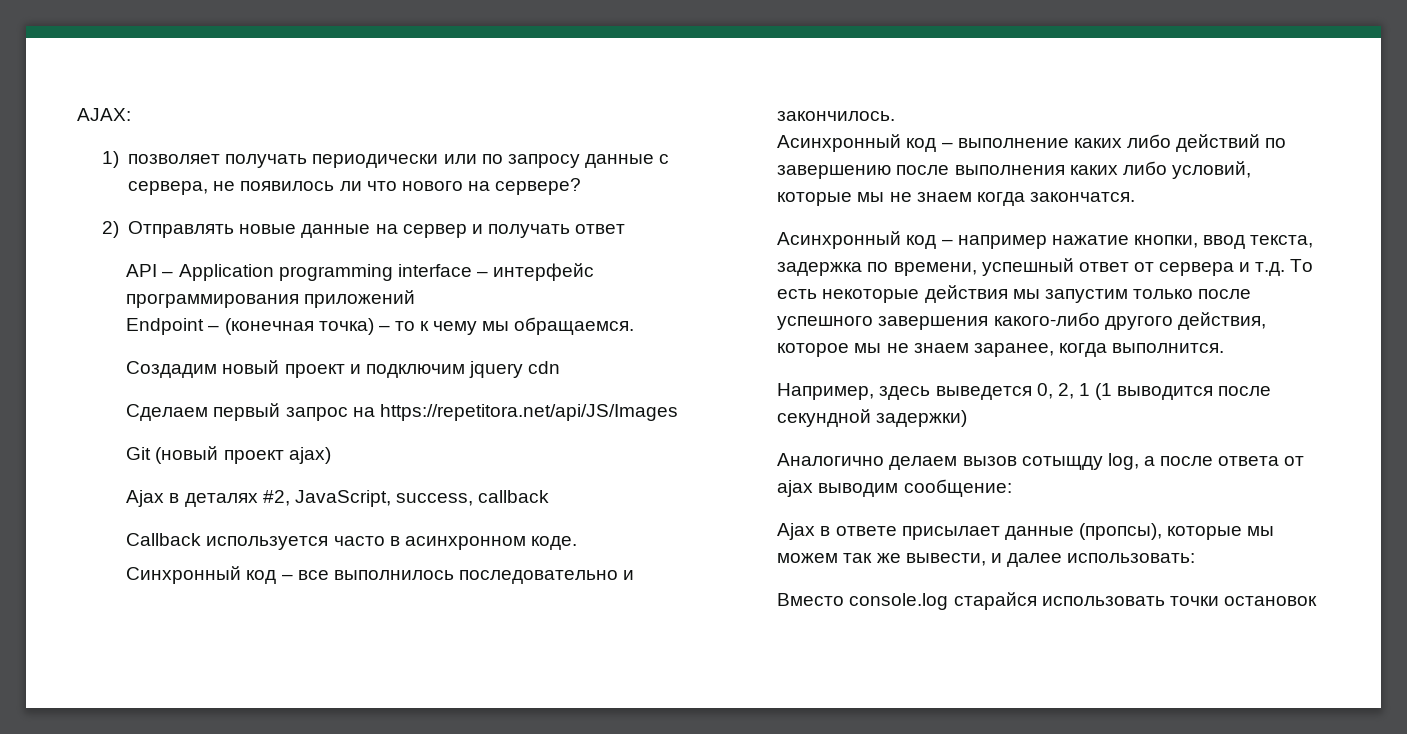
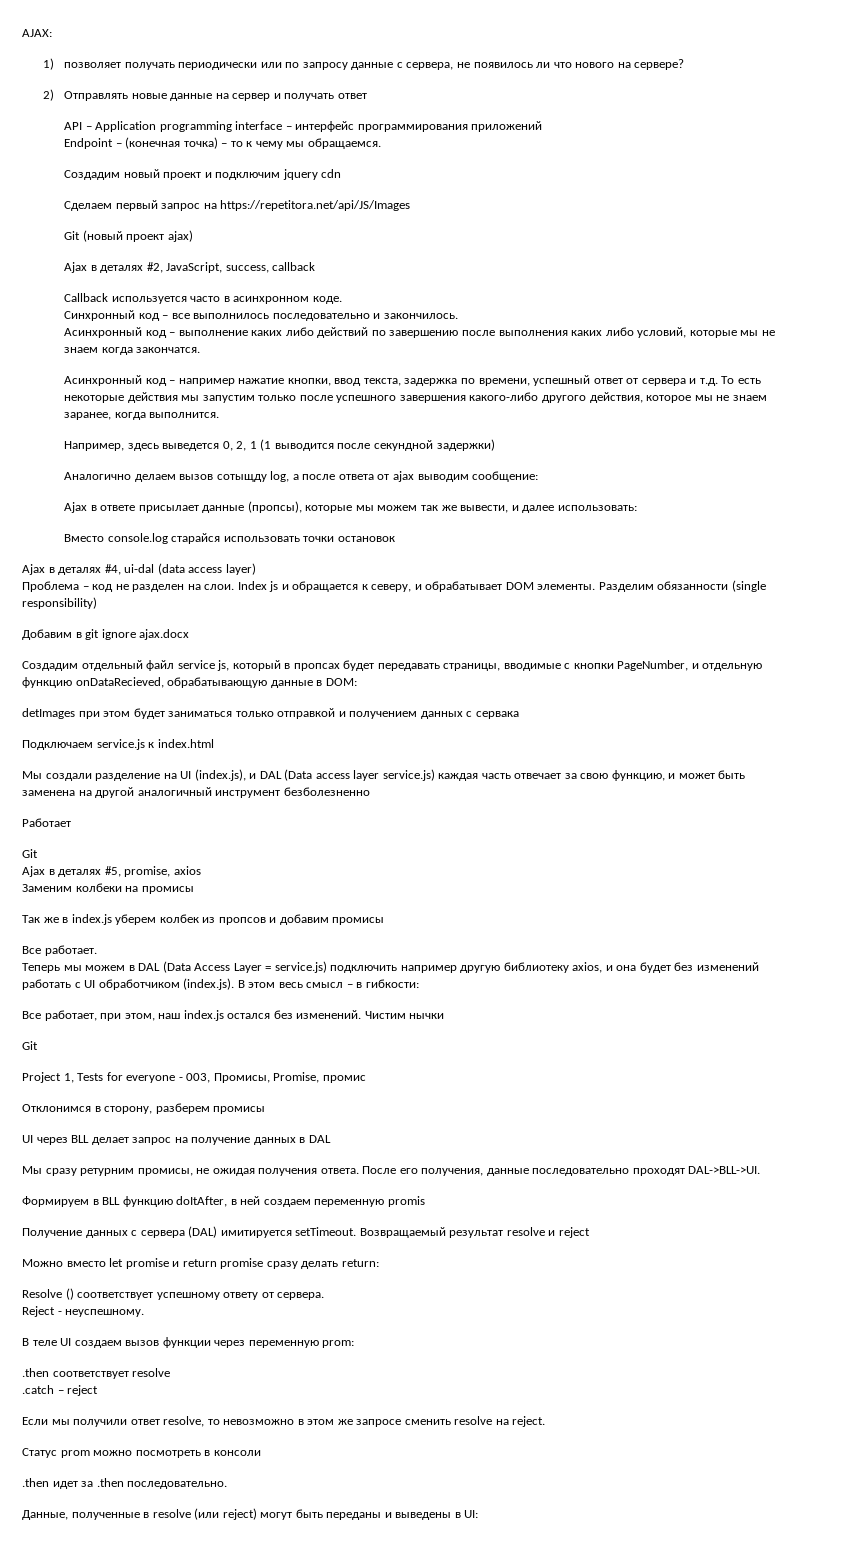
+ Ajax в деталях #4, ui-dal (data access layer)
+ Проблема – код не разделен на слои. Index js и обращается к северу, и обрабатывает DOM элементы. Разделим обязанности (single responsibility)
+ Добавим в git ignore ajax.docx
+ Создадим отдельный файл service js, который в пропсах будет передавать страницы, вводимые с кнопки PageNumber, и отдельную функцию onDataRecieved, обрабатывающую данные в DOM:
+ detImages при этом будет заниматься только отправкой и получением данных с сервака
+ Подключаем service.js к index.html
+ Мы создали разделение на UI (index.js), и DAL (Data access layer service.js) каждая часть отвечает за свою функцию, и может быть заменена на другой аналогичный инструмент безболезненно
+ Работает
+ Git
+ Ajax в деталях #5, promise, axios
+ Заменим колбеки на промисы
+ Так же в index.js уберем колбек из пропсов и добавим промисы
+ Все работает.
+ Теперь мы можем в DAL (Data Access Layer = service.js) подключить например другую библиотеку axios, и она будет без изменений работать с UI обработчиком (index.js). В этом весь смысл – в гибкости:
+ Все работает, при этом, наш index.js остался без изменений. Чистим нычки
+ Git
+ Project 1, Tests for everyone - 003, Промисы, Promise, промис
+ Отклонимся в сторону, разберем промисы
+ UI через BLL делает запрос на получение данных в DAL
+ Мы сразу ретурним промисы, не ожидая получения ответа. После его получения, данные последовательно проходят DAL->BLL->UI.
+ Формируем в BLL функцию doItAfter, в ней создаем переменную promis
+ Получение данных с сервера (DAL) имитируется setTimeout. Возвращаемый результат resolve и reject
+ Можно вместо let promise и return promise сразу делать return:
+ Resolve () соответствует успешному ответу от сервера.
+ Reject - неуспешному.
+ В теле UI создаем вызов функции через переменную prom:
+ .then соответствует resolve
+ .catch – reject
+ Если мы получили ответ resolve, то невозможно в этом же запросе сменить resolve на reject.
+ Статус prom можно посмотреть в консоли
+ .then идет за .then последовательно.
+ Данные, полученные в resolve (или reject) могут быть переданы и выведены в UI:

